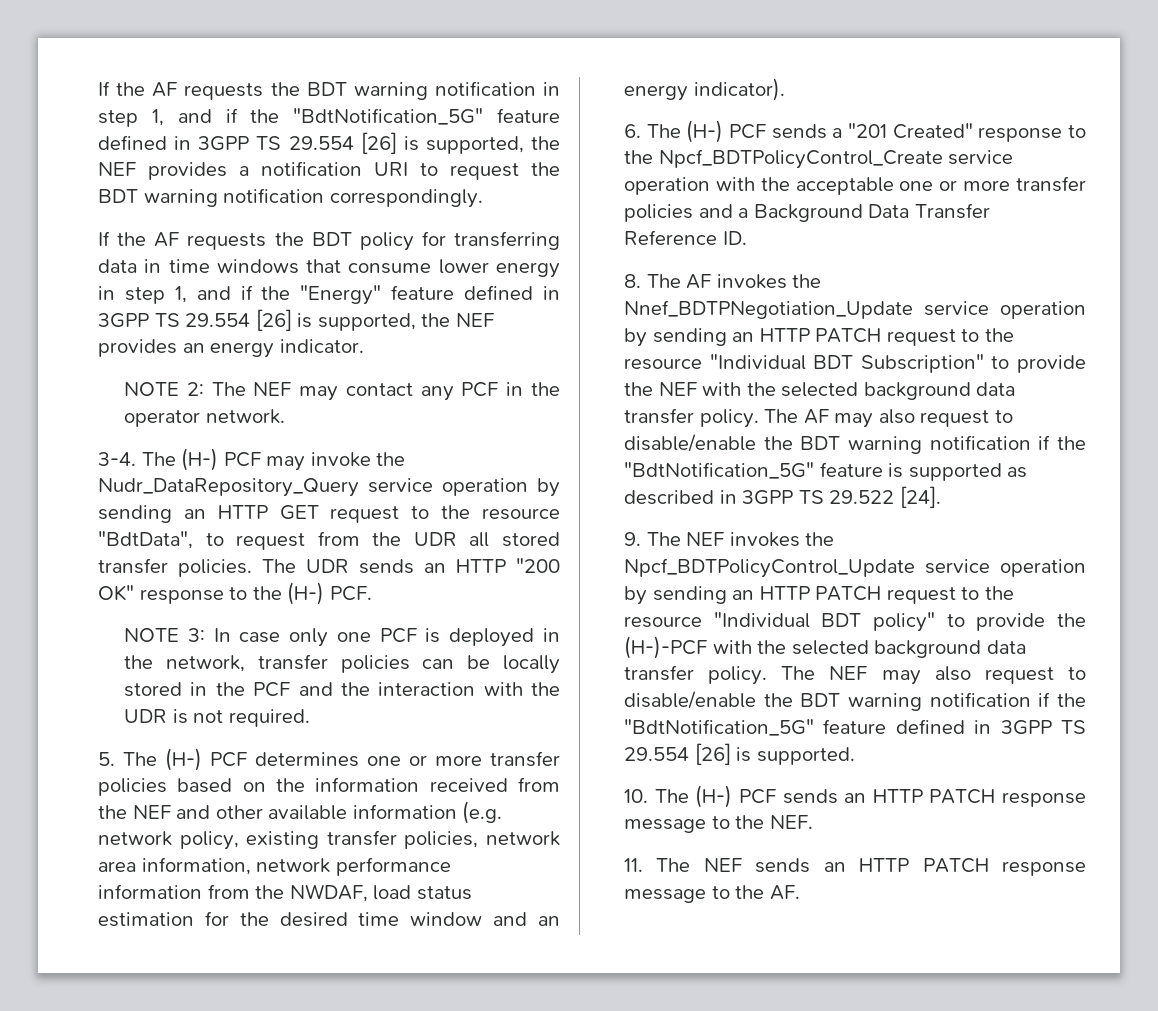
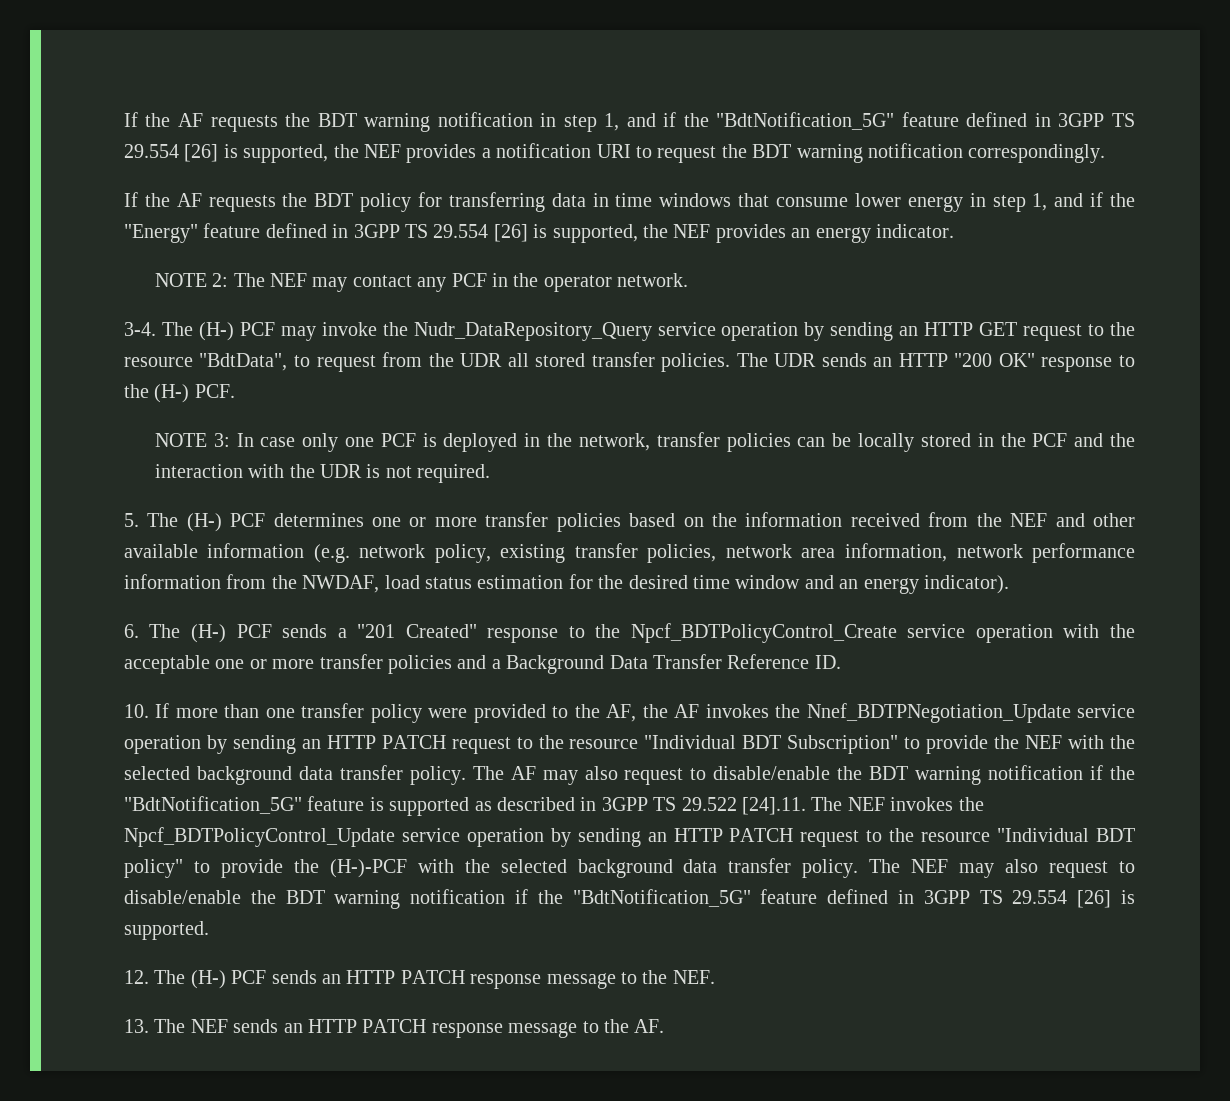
- 8. The AF invokes the Nnef_BDTPNegotiation_Update service operation by sending an HTTP PATCH request to the resource "Individual BDT Subscription" to provide the NEF with the selected background data transfer policy.
+ 10. If more than one transfer policy were provided to the AF, the AF invokes the Nnef_BDTPNegotiation_Update service operation by sending an HTTP PATCH request to the resource "Individual BDT Subscription" to provide the NEF with the selected background data transfer policy.
- The AF may also request to disable/enable the BDT warning notification if the "BdtNotification_5G" feature is supported as described in 3GPP TS 29.522 [24].
- 9. The NEF invokes the Npcf_BDTPolicyControl_Update service operation by sending an HTTP PATCH request to the resource "Individual BDT policy" to provide the (H-)-PCF with the selected background data transfer policy.
+ The AF may also request to disable/enable the BDT warning notification if the "BdtNotification_5G" feature is supported as described in 3GPP TS 29.522 [24].11. The NEF invokes the Npcf_BDTPolicyControl_Update service operation by sending an HTTP PATCH request to the resource "Individual BDT policy" to provide the (H-)-PCF with the selected background data transfer policy.
- 10. The (H-) PCF sends an HTTP PATCH response message to the NEF.
+ 12. The (H-) PCF sends an HTTP PATCH response message to the NEF.
- 11. The NEF sends an HTTP PATCH response message to the AF.
+ 13. The NEF sends an HTTP PATCH response message to the AF.

